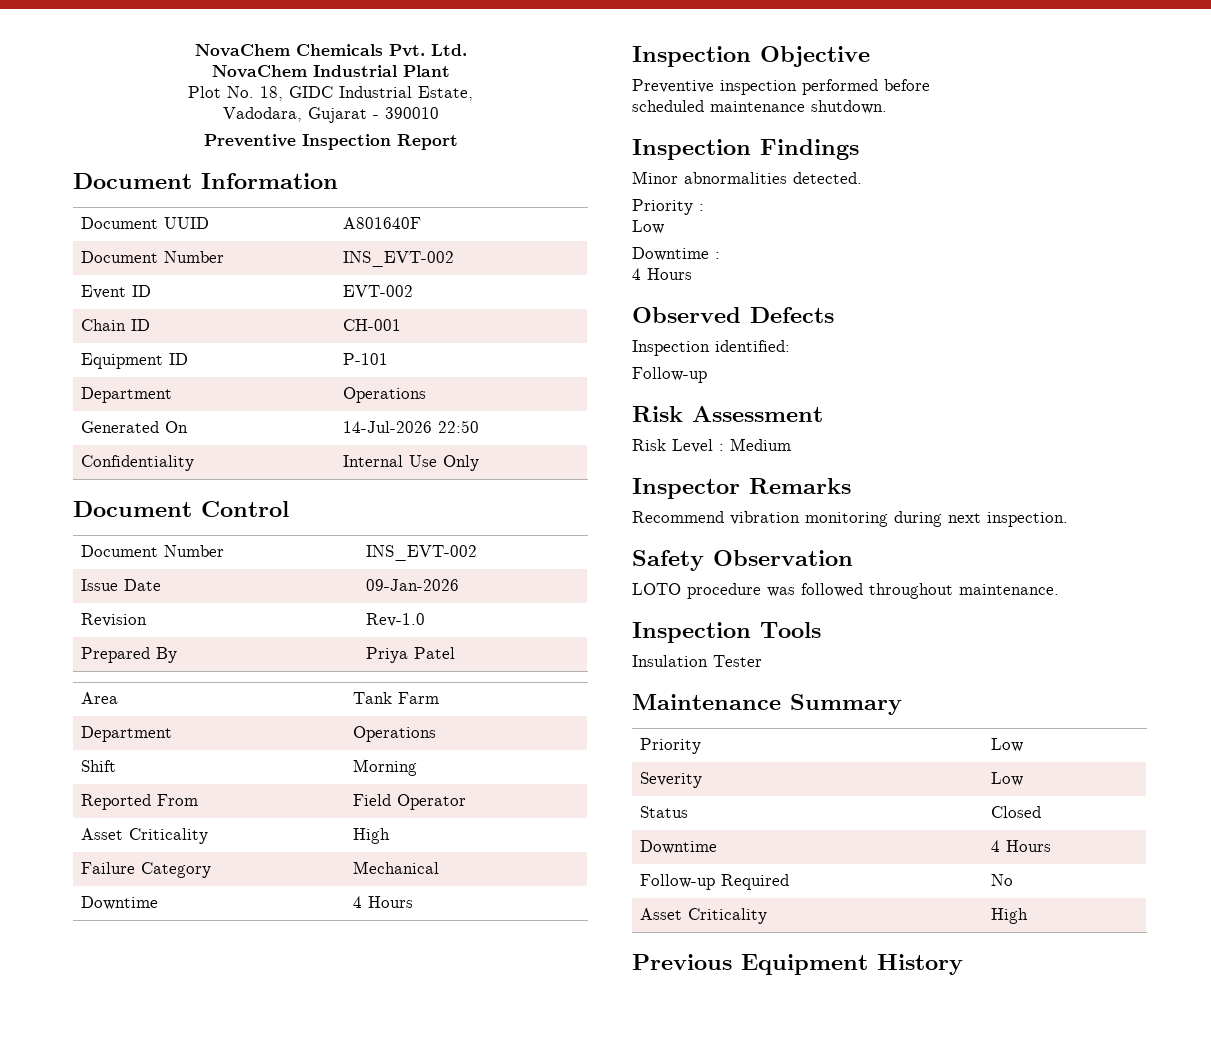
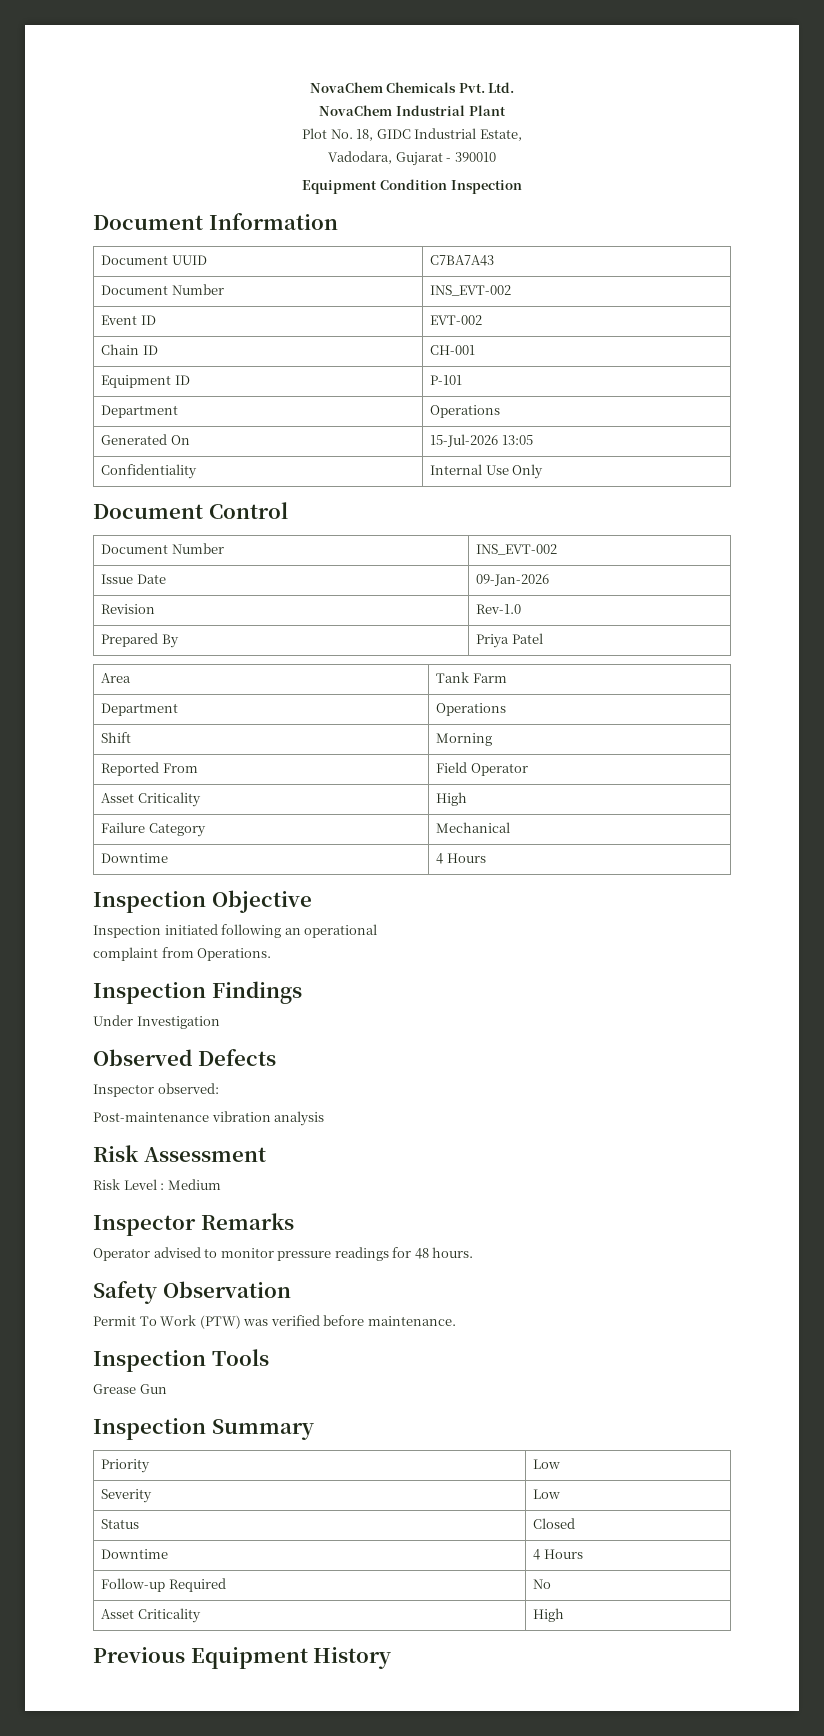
- Preventive Inspection Report
+ Equipment Condition Inspection
- Document UUID | A801640F
+ Document UUID | C7BA7A43
- Generated On | 14-Jul-2026 22:50
+ Generated On | 15-Jul-2026 13:05
- Preventive inspection performed before
- scheduled maintenance shutdown.
+ Inspection initiated following an operational
+ complaint from Operations.
  Inspection Findings
- Minor abnormalities detected.
- Priority :
- Low
- Downtime :
- 4 Hours
+ Under Investigation
  Observed Defects
- Inspection identified:
- Follow-up
+ Inspector observed:
+ Post-maintenance vibration analysis
- Recommend vibration monitoring during next inspection.
+ Operator advised to monitor pressure readings for 48 hours.
  Safety Observation
- LOTO procedure was followed throughout maintenance.
+ Permit To Work (PTW) was verified before maintenance.
- Insulation Tester
- Maintenance Summary
+ Grease Gun
+ Inspection Summary

